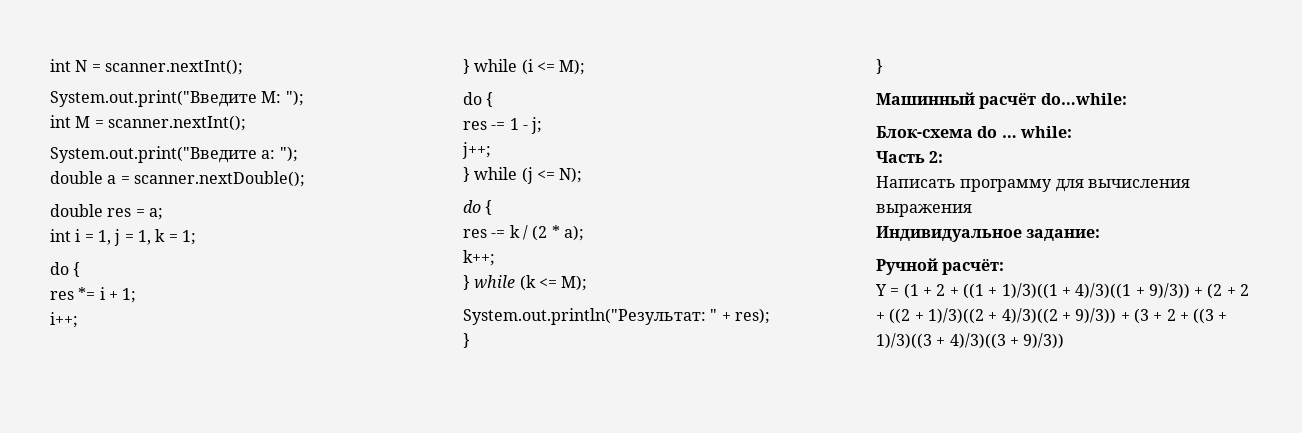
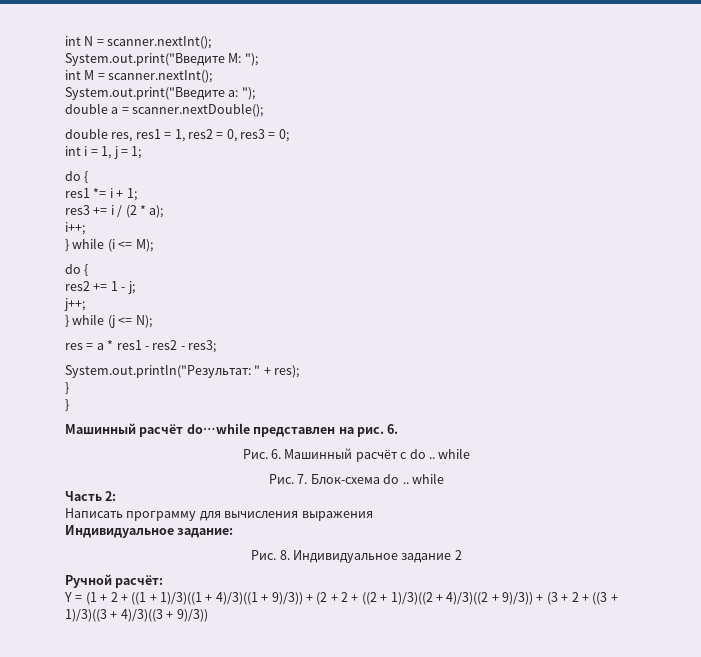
- double res = a;
+ double res, res1 = 1, res2 = 0, res3 = 0;
- int i = 1, j = 1, k = 1;
+ int i = 1, j = 1;
- res *= i + 1;
+ res1 *= i + 1;
+ res3 += i / (2 * a);
- res -= 1 - j;
+ res2 += 1 - j;
  } while (j <= N);
- do {
- res -= k / (2 * a);
- k++;
- } while (k <= M);
+ res = a * res1 - res2 - res3;
- Машинный расчёт do…while:
- Блок-схема do … while:
+ Машинный расчёт do…while представлен на рис. 6.
+ Рис. 6. Машинный расчёт с do .. while
+ Рис. 7. Блок-схема do .. while
+ Рис. 8. Индивидуальное задание 2

